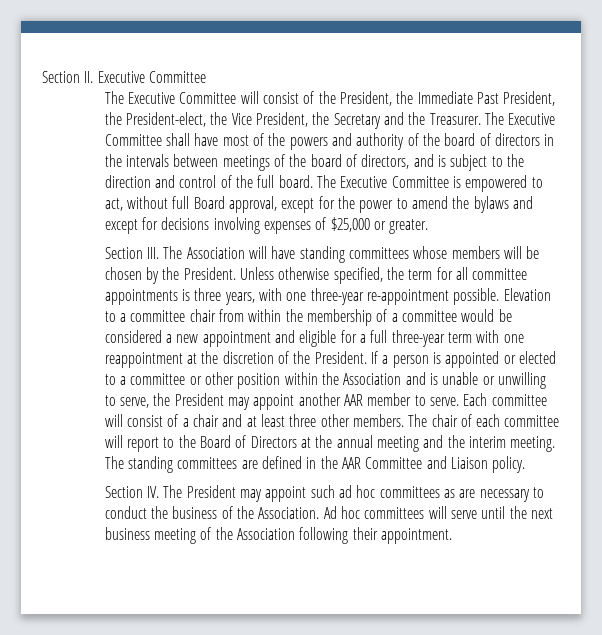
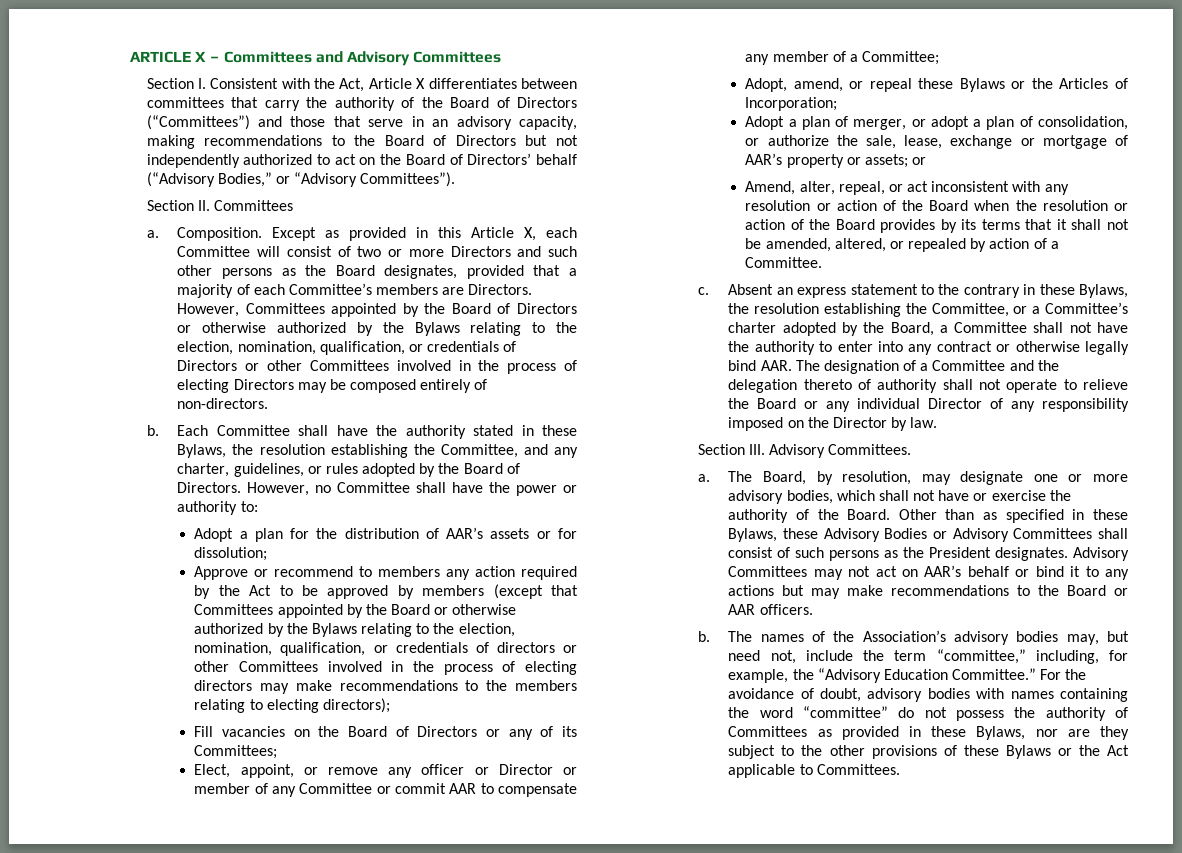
- Section II. Executive Committee
- The Executive Committee will consist of the President, the Immediate Past President, the President-elect, the Vice President, the Secretary and the Treasurer. The Executive Committee shall have most of the powers and authority of the board of directors in the intervals between meetings of the board of directors, and is subject to the direction and control of the full board. The Executive Committee is empowered to act, without full Board approval, except for the power to amend the bylaws and except for decisions involving expenses of $25,000 or greater.
- Section III. The Association will have standing committees whose members will be chosen by the President. Unless otherwise specified, the term for all committee appointments is three years, with one three-year re-appointment possible. Elevation to a committee chair from within the membership of a committee would be considered a new appointment and eligible for a full three-year term with one reappointment at the discretion of the President. If a person is appointed or elected to a committee or other position within the Association and is unable or unwilling to serve, the President may appoint another AAR member to serve. Each committee will consist of a chair and at least three other members. The chair of each committee will report to the Board of Directors at the annual meeting and the interim meeting. The standing committees are defined in the AAR Committee and Liaison policy.
- Section IV. The President may appoint such ad hoc committees as are necessary to conduct the business of the Association. Ad hoc committees will serve until the next business meeting of the Association following their appointment.
+ ARTICLE X – Committees and Advisory Committees
+ Section I. Consistent with the Act, Article X differentiates between committees that carry the authority of the Board of Directors (“Committees”) and those that serve in an advisory capacity, making recommendations to the Board of Directors but not independently authorized to act on the Board of Directors’ behalf (“Advisory Bodies,” or “Advisory Committees”).
+ Section II. Committees
+ a. Composition. Except as provided in this Article X, each Committee will consist of two or more Directors and such other persons as the Board designates, provided that a majority of each Committee’s members are Directors. However, Committees appointed by the Board of Directors or otherwise authorized by the Bylaws relating to the election, nomination, qualification, or credentials of Directors or other Committees involved in the process of electing Directors may be composed entirely of non-directors.
+ b. Each Committee shall have the authority stated in these Bylaws, the resolution establishing the Committee, and any charter, guidelines, or rules adopted by the Board of Directors. However, no Committee shall have the power or authority to:
+ Adopt a plan for the distribution of AAR’s assets or for dissolution;
+ Approve or recommend to members any action required by the Act to be approved by members (except that Committees appointed by the Board or otherwise authorized by the Bylaws relating to the election, nomination, qualification, or credentials of directors or other Committees involved in the process of electing directors may make recommendations to the members relating to electing directors);
+ Fill vacancies on the Board of Directors or any of its Committees;
+ Elect, appoint, or remove any officer or Director or member of any Committee or commit AAR to compensate any member of a Committee;
+ Adopt, amend, or repeal these Bylaws or the Articles of Incorporation;
+ Adopt a plan of merger, or adopt a plan of consolidation, or authorize the sale, lease, exchange or mortgage of AAR’s property or assets; or
+ Amend, alter, repeal, or act inconsistent with any resolution or action of the Board when the resolution or action of the Board provides by its terms that it shall not be amended, altered, or repealed by action of a Committee.
+ c. Absent an express statement to the contrary in these Bylaws, the resolution establishing the Committee, or a Committee’s charter adopted by the Board, a Committee shall not have the authority to enter into any contract or otherwise legally bind AAR. The designation of a Committee and the delegation thereto of authority shall not operate to relieve the Board or any individual Director of any responsibility imposed on the Director by law.
+ Section III. Advisory Committees.
+ a. The Board, by resolution, may designate one or more advisory bodies, which shall not have or exercise the authority of the Board. Other than as specified in these Bylaws, these Advisory Bodies or Advisory Committees shall consist of such persons as the President designates. Advisory Committees may not act on AAR’s behalf or bind it to any actions but may make recommendations to the Board or AAR officers.
+ b. The names of the Association’s advisory bodies may, but need not, include the term “committee,” including, for example, the “Advisory Education Committee.” For the avoidance of doubt, advisory bodies with names containing the word “committee” do not possess the authority of Committees as provided in these Bylaws, nor are they subject to the other provisions of these Bylaws or the Act applicable to Committees.

